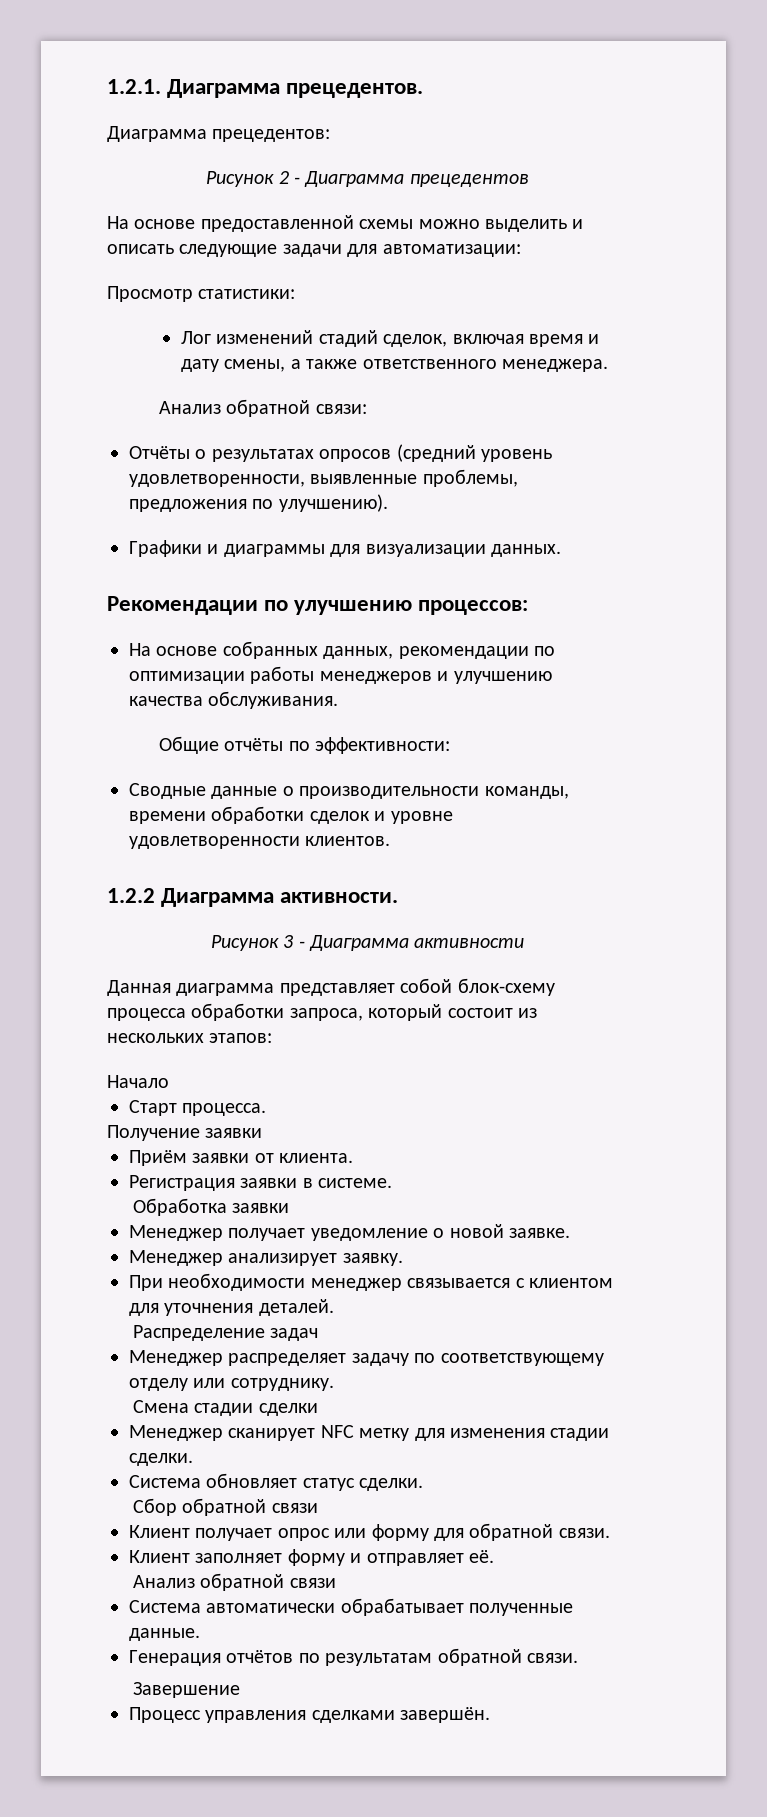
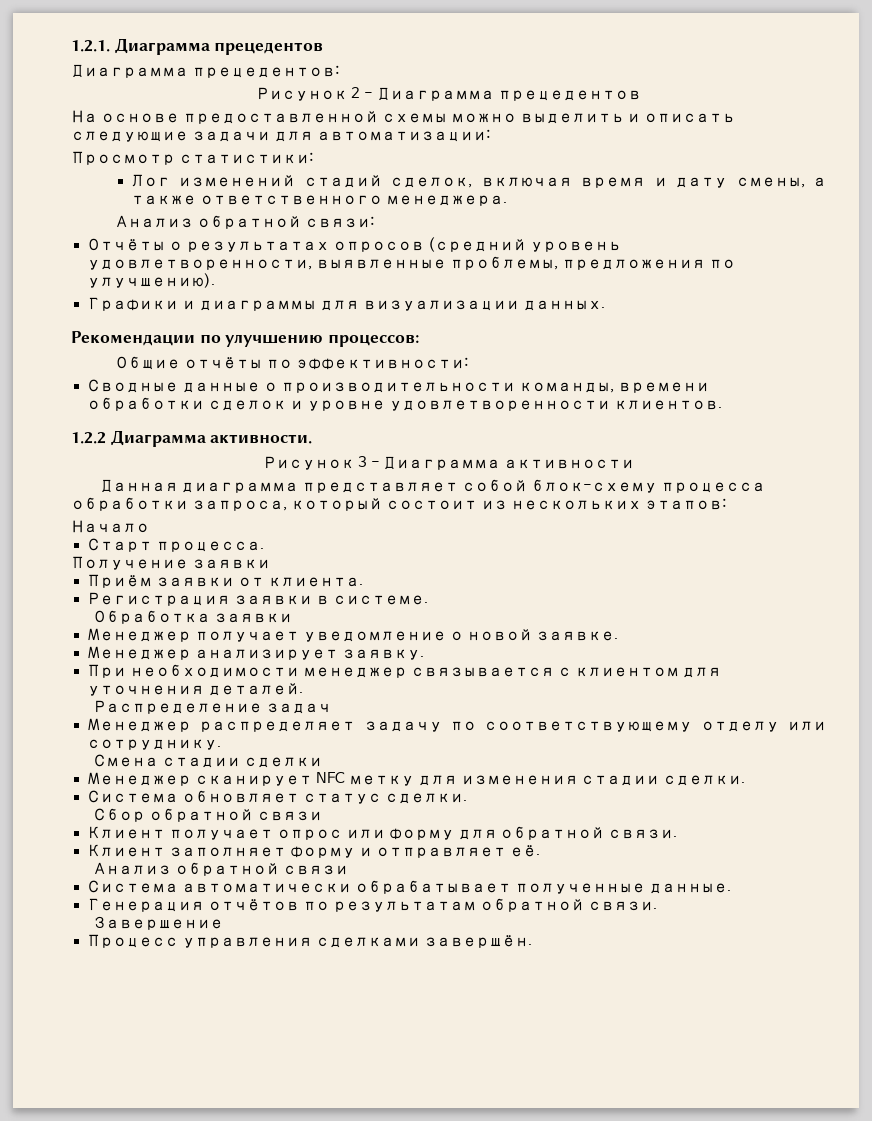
- 1.2.1. Диаграмма прецедентов.
+ 1.2.1. Диаграмма прецедентов
- На основе собранных данных, рекомендации по оптимизации работы менеджеров и улучшению качества обслуживания.

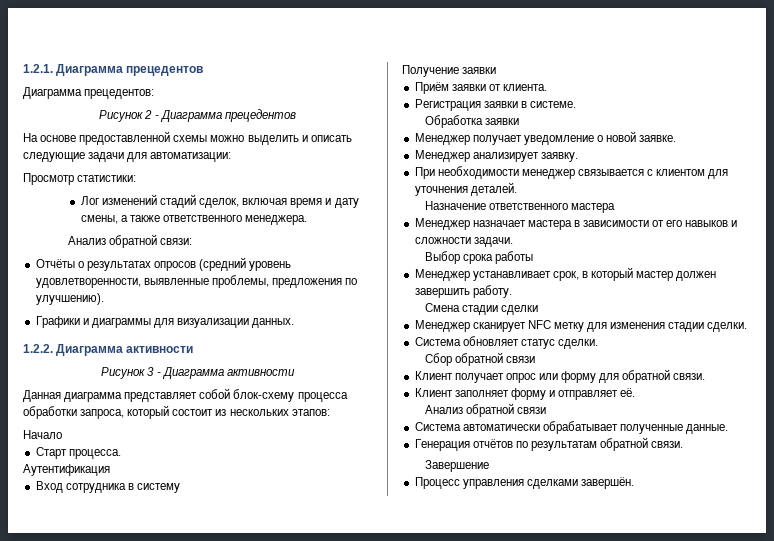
- Рекомендации по улучшению процессов:
- Общие отчёты по эффективности:
- Сводные данные о производительности команды, времени обработки сделок и уровне удовлетворенности клиентов.
- 1.2.2 Диаграмма активности.
+ 1.2.2. Диаграмма активности
+ Аутентификация
+ Вход сотрудника в систему
- Распределение задач
- Менеджер распределяет задачу по соответствующему отделу или сотруднику.
+ Назначение ответственного мастера
+ Менеджер назначает мастера в зависимости от его навыков и сложности задачи.
+ Выбор срока работы
+ Менеджер устанавливает срок, в который мастер должен завершить работу.

